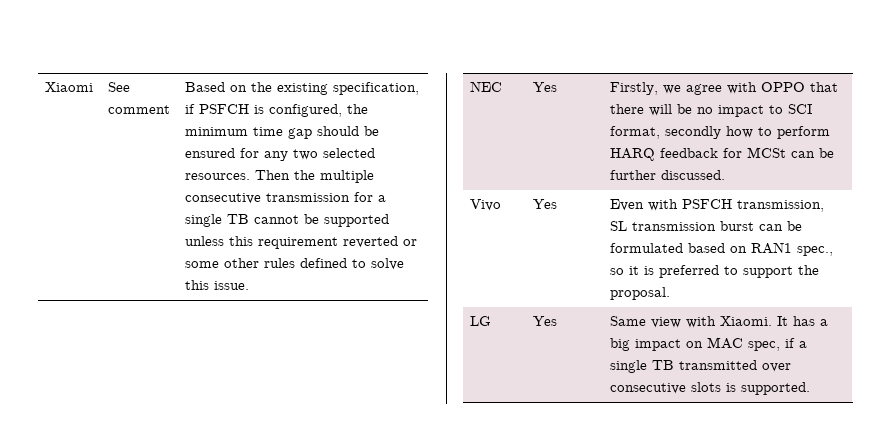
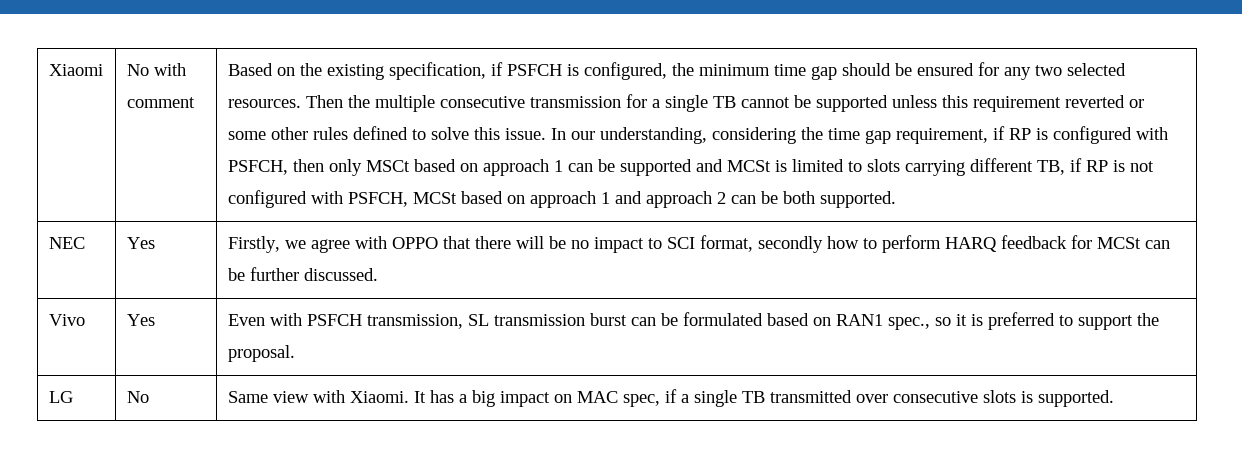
- See comment
+ No with comment
+ In our understanding, considering the time gap requirement, if RP is configured with PSFCH, then only MSCt based on approach 1 can be supported and MCSt is limited to slots carrying different TB, if RP is not configured with PSFCH, MCSt based on approach 1 and approach 2 can be both supported.
- LG | Yes | Same view with Xiaomi. It has a big impact on MAC spec, if a single TB transmitted over consecutive slots is supported.
+ LG | No | Same view with Xiaomi. It has a big impact on MAC spec, if a single TB transmitted over consecutive slots is supported.

